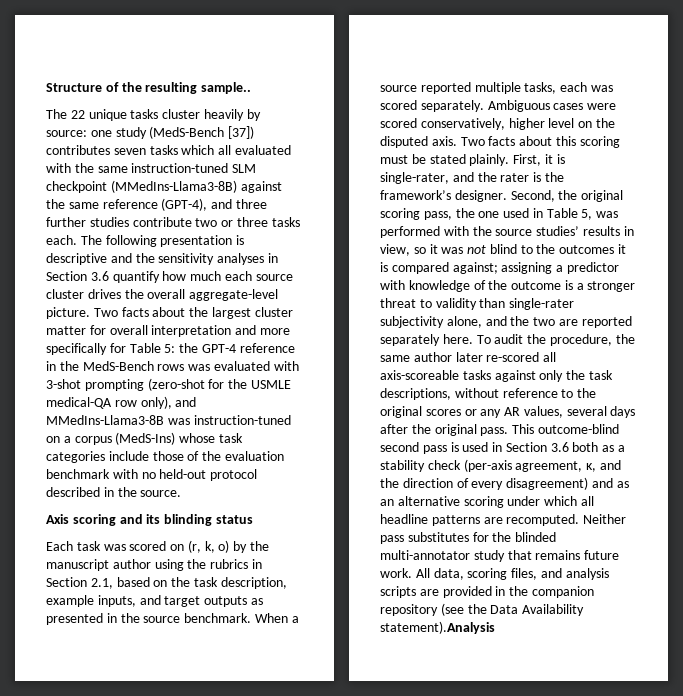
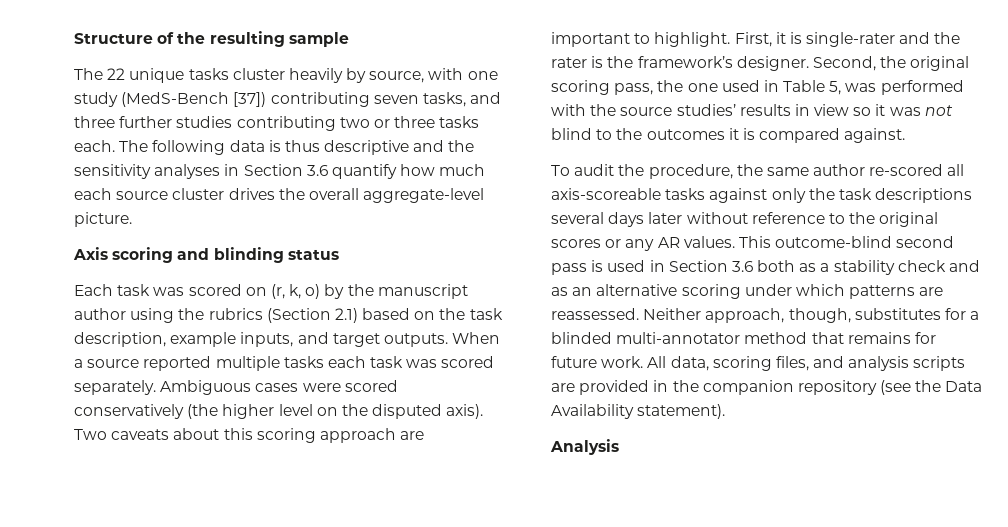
- Structure of the resulting sample..
+ Structure of the resulting sample
- The 22 unique tasks cluster heavily by source: one study (MedS-Bench [37]) contributes seven tasks which all evaluated with the same instruction-tuned SLM checkpoint (MMedIns-Llama3-8B) against the same reference (GPT-4), and three further studies contribute two or three tasks each.
+ The 22 unique tasks cluster heavily by source, with one study (MedS-Bench [37]) contributing seven tasks, and three further studies contributing two or three tasks each.
- The following presentation is descriptive and the sensitivity analyses in Section 3.6 quantify how much each source cluster drives the overall aggregate-level picture. Two facts about the largest cluster matter for overall interpretation and more specifically for Table 5: the GPT-4 reference in the MedS-Bench rows was evaluated with 3-shot prompting (zero-shot for the USMLE medical-QA row only), and MMedIns-Llama3-8B was instruction-tuned on a corpus (MedS-Ins) whose task categories include those of the evaluation benchmark with no held-out protocol described in the source.
+ The following data is thus descriptive and the sensitivity analyses in Section 3.6 quantify how much each source cluster drives the overall aggregate-level picture.
- Axis scoring and its blinding status
+ Axis scoring and blinding status
- Each task was scored on (r, k, o) by the manuscript author using the rubrics in Section 2.1, based on the task description, example inputs, and target outputs as presented in the source benchmark.
+ Each task was scored on (r, k, o) by the manuscript author using the rubrics (Section 2.1) based on the task description, example inputs, and target outputs.
- When a source reported multiple tasks, each was scored separately.
+ When a source reported multiple tasks each task was scored separately.
- Ambiguous cases were scored conservatively, higher level on the disputed axis. Two facts about this scoring must be stated plainly.
+ Ambiguous cases were scored conservatively (the higher level on the disputed axis). Two caveats about this scoring approach are important to highlight.
- First, it is single-rater, and the rater is the framework’s designer.
+ First, it is single-rater and the rater is the framework’s designer.
- Second, the original scoring pass, the one used in Table 5, was performed with the source studies’ results in view, so it was not blind to the outcomes it is compared against; assigning a predictor with knowledge of the outcome is a stronger threat to validity than single-rater subjectivity alone, and the two are reported separately here. To audit the procedure, the same author later re-scored all axis-scoreable tasks against only the task descriptions, without reference to the original scores or any AR values, several days after the original pass.
+ Second, the original scoring pass, the one used in Table 5, was performed with the source studies’ results in view so it was not blind to the outcomes it is compared against.
+ To audit the procedure, the same author re-scored all axis-scoreable tasks against only the task descriptions several days later without reference to the original scores or any AR values.
- This outcome-blind second pass is used in Section 3.6 both as a stability check (per-axis agreement, κ, and the direction of every disagreement) and as an alternative scoring under which all headline patterns are recomputed. Neither pass substitutes for the blinded multi-annotator study that remains future work.
+ This outcome-blind second pass is used in Section 3.6 both as a stability check and as an alternative scoring under which patterns are reassessed. Neither approach, though, substitutes for a blinded multi-annotator method that remains for future work.
- All data, scoring files, and analysis scripts are provided in the companion repository (see the Data Availability statement).Analysis
+ All data, scoring files, and analysis scripts are provided in the companion repository (see the Data Availability statement).
+ Analysis

